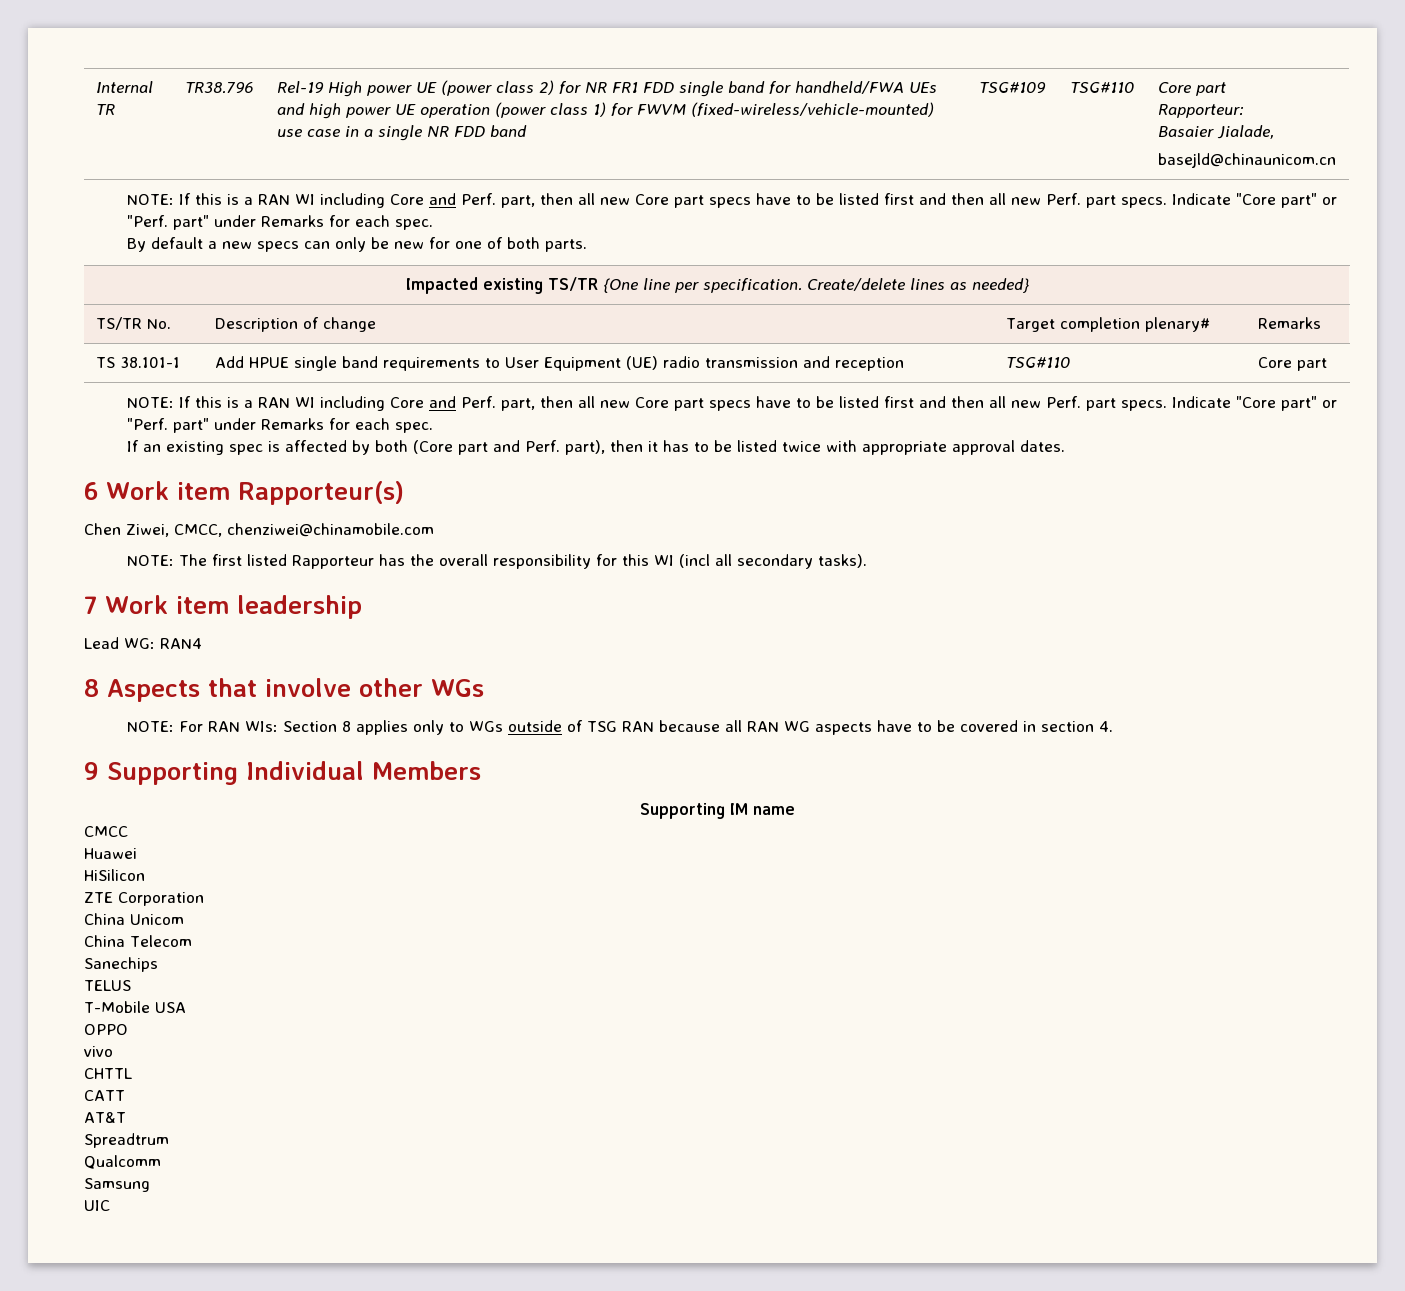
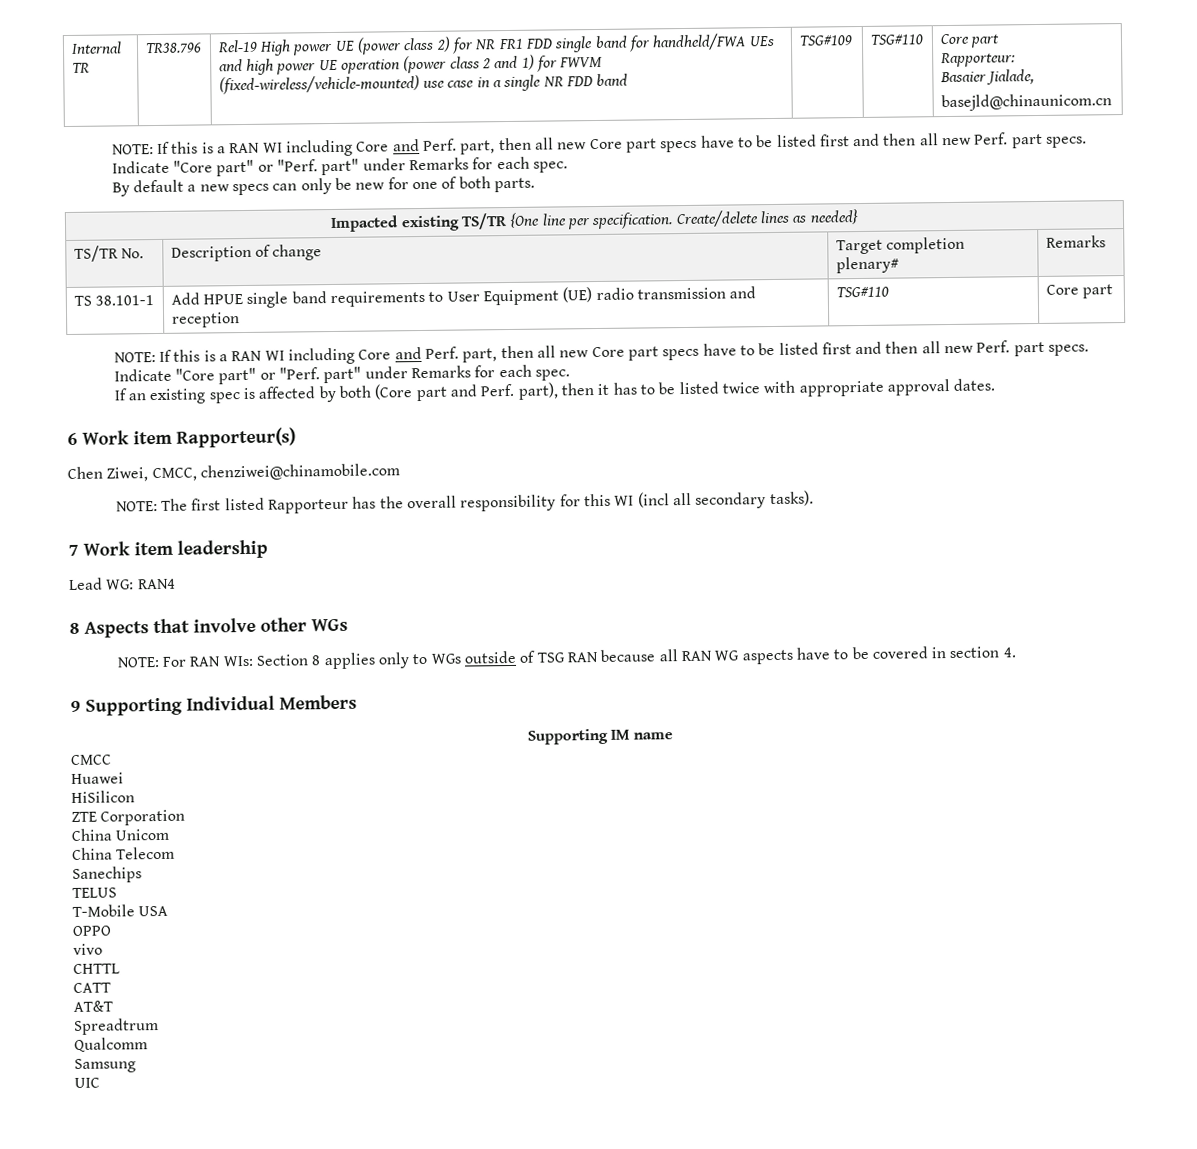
- Rel-19 High power UE (power class 2) for NR FR1 FDD single band for handheld/FWA UEs and high power UE operation (power class 1) for FWVM (fixed-wireless/vehicle-mounted) use case in a single NR FDD band
+ Rel-19 High power UE (power class 2) for NR FR1 FDD single band for handheld/FWA UEs and high power UE operation (power class 2 and 1) for FWVM (fixed-wireless/vehicle-mounted) use case in a single NR FDD band

